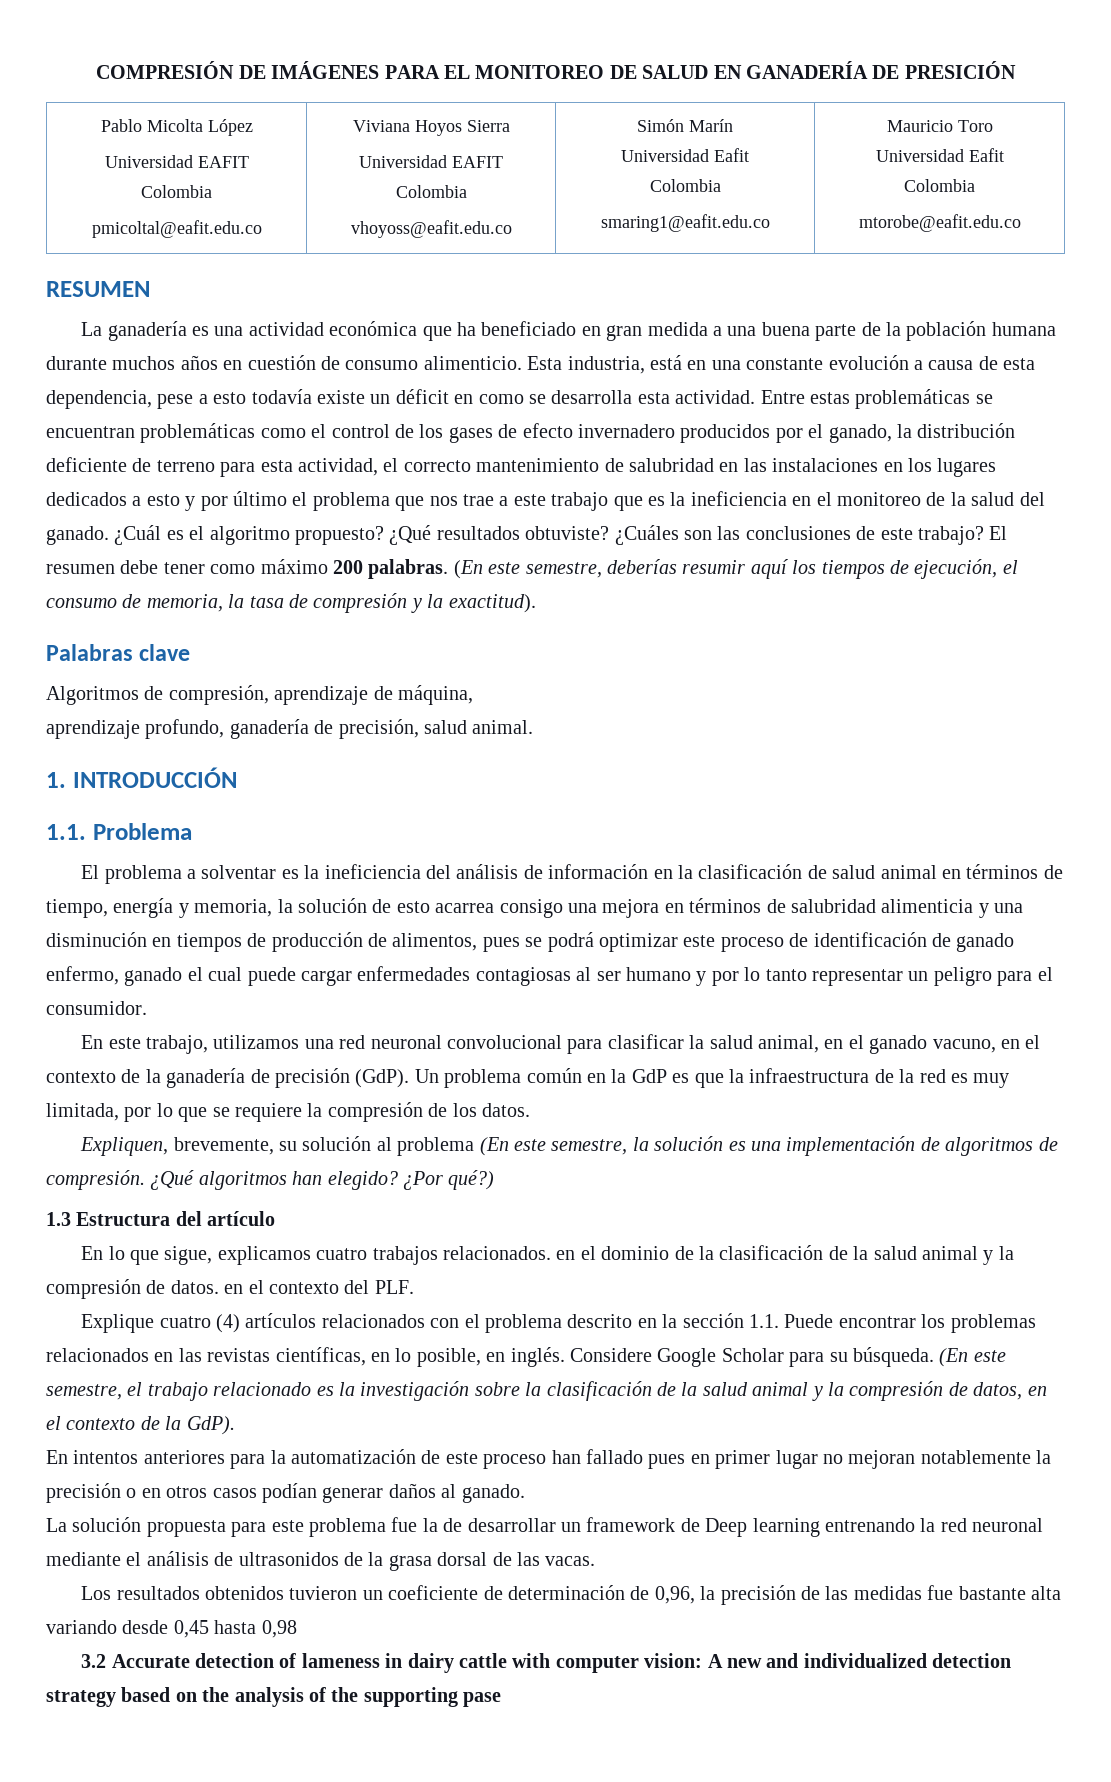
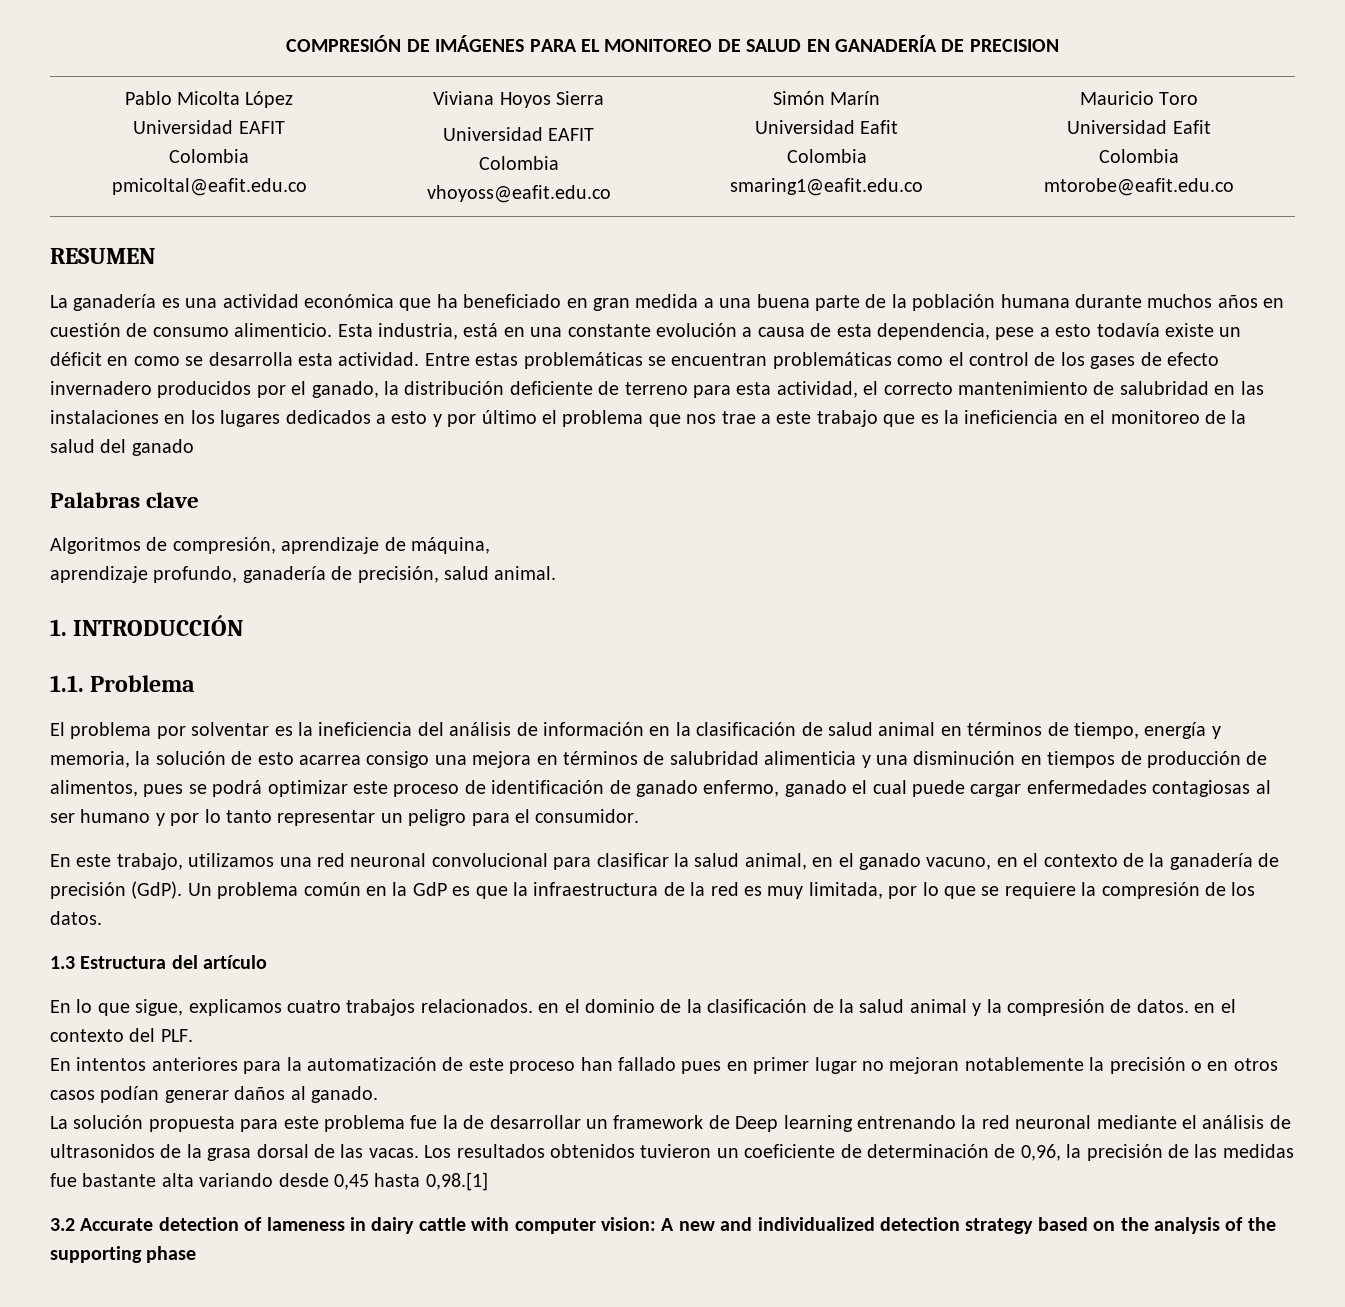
- COMPRESIÓN DE IMÁGENES PARA EL MONITOREO DE SALUD EN GANADERÍA DE PRESICIÓN
+ COMPRESIÓN DE IMÁGENES PARA EL MONITOREO DE SALUD EN GANADERÍA DE PRECISION
- Entre estas problemáticas se encuentran problemáticas como el control de los gases de efecto invernadero producidos por el ganado, la distribución deficiente de terreno para esta actividad, el correcto mantenimiento de salubridad en las instalaciones en los lugares dedicados a esto y por último el problema que nos trae a este trabajo que es la ineficiencia en el monitoreo de la salud del ganado. ¿Cuál es el algoritmo propuesto? ¿Qué resultados obtuviste? ¿Cuáles son las conclusiones de este trabajo? El resumen debe tener como máximo 200 palabras. (En este semestre, deberías resumir aquí los tiempos de ejecución, el consumo de memoria, la tasa de compresión y la exactitud).
+ Entre estas problemáticas se encuentran problemáticas como el control de los gases de efecto invernadero producidos por el ganado, la distribución deficiente de terreno para esta actividad, el correcto mantenimiento de salubridad en las instalaciones en los lugares dedicados a esto y por último el problema que nos trae a este trabajo que es la ineficiencia en el monitoreo de la salud del ganado
- El problema a solventar es la ineficiencia del análisis de información en la clasificación de salud animal en términos de tiempo, energía y memoria, la solución de esto acarrea consigo una mejora en términos de salubridad alimenticia y una disminución en tiempos de producción de alimentos, pues se podrá optimizar este proceso de identificación de ganado enfermo, ganado el cual puede cargar enfermedades contagiosas al ser humano y por lo tanto representar un peligro para el consumidor.
+ El problema por solventar es la ineficiencia del análisis de información en la clasificación de salud animal en términos de tiempo, energía y memoria, la solución de esto acarrea consigo una mejora en términos de salubridad alimenticia y una disminución en tiempos de producción de alimentos, pues se podrá optimizar este proceso de identificación de ganado enfermo, ganado el cual puede cargar enfermedades contagiosas al ser humano y por lo tanto representar un peligro para el consumidor.
- Expliquen, brevemente, su solución al problema (En este semestre, la solución es una implementación de algoritmos de compresión. ¿Qué algoritmos han elegido? ¿Por qué?)
- Explique cuatro (4) artículos relacionados con el problema descrito en la sección 1.1. Puede encontrar los problemas relacionados en las revistas científicas, en lo posible, en inglés. Considere Google Scholar para su búsqueda. (En este semestre, el trabajo relacionado es la investigación sobre la clasificación de la salud animal y la compresión de datos, en el contexto de la GdP).
- La solución propuesta para este problema fue la de desarrollar un framework de Deep learning entrenando la red neuronal mediante el análisis de ultrasonidos de la grasa dorsal de las vacas.
- Los resultados obtenidos tuvieron un coeficiente de determinación de 0,96, la precisión de las medidas fue bastante alta variando desde 0,45 hasta 0,98
+ La solución propuesta para este problema fue la de desarrollar un framework de Deep learning entrenando la red neuronal mediante el análisis de ultrasonidos de la grasa dorsal de las vacas. Los resultados obtenidos tuvieron un coeficiente de determinación de 0,96, la precisión de las medidas fue bastante alta variando desde 0,45 hasta 0,98.[1]
- 3.2 Accurate detection of lameness in dairy cattle with computer vision: A new and individualized detection strategy based on the analysis of the supporting pase
+ 3.2 Accurate detection of lameness in dairy cattle with computer vision: A new and individualized detection strategy based on the analysis of the supporting phase

